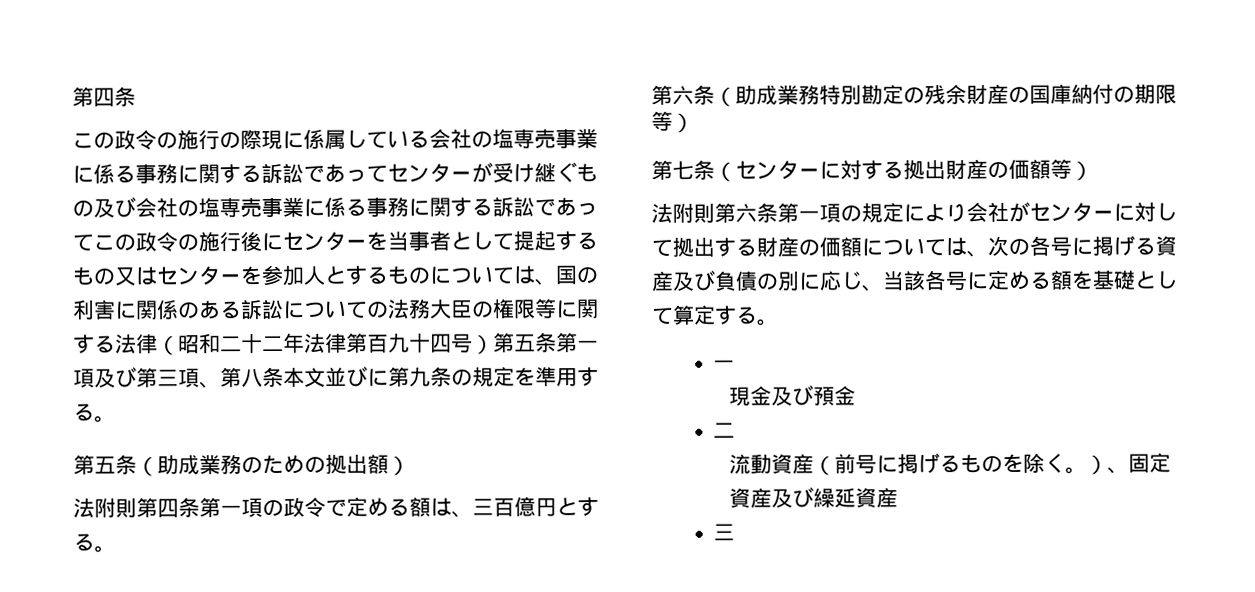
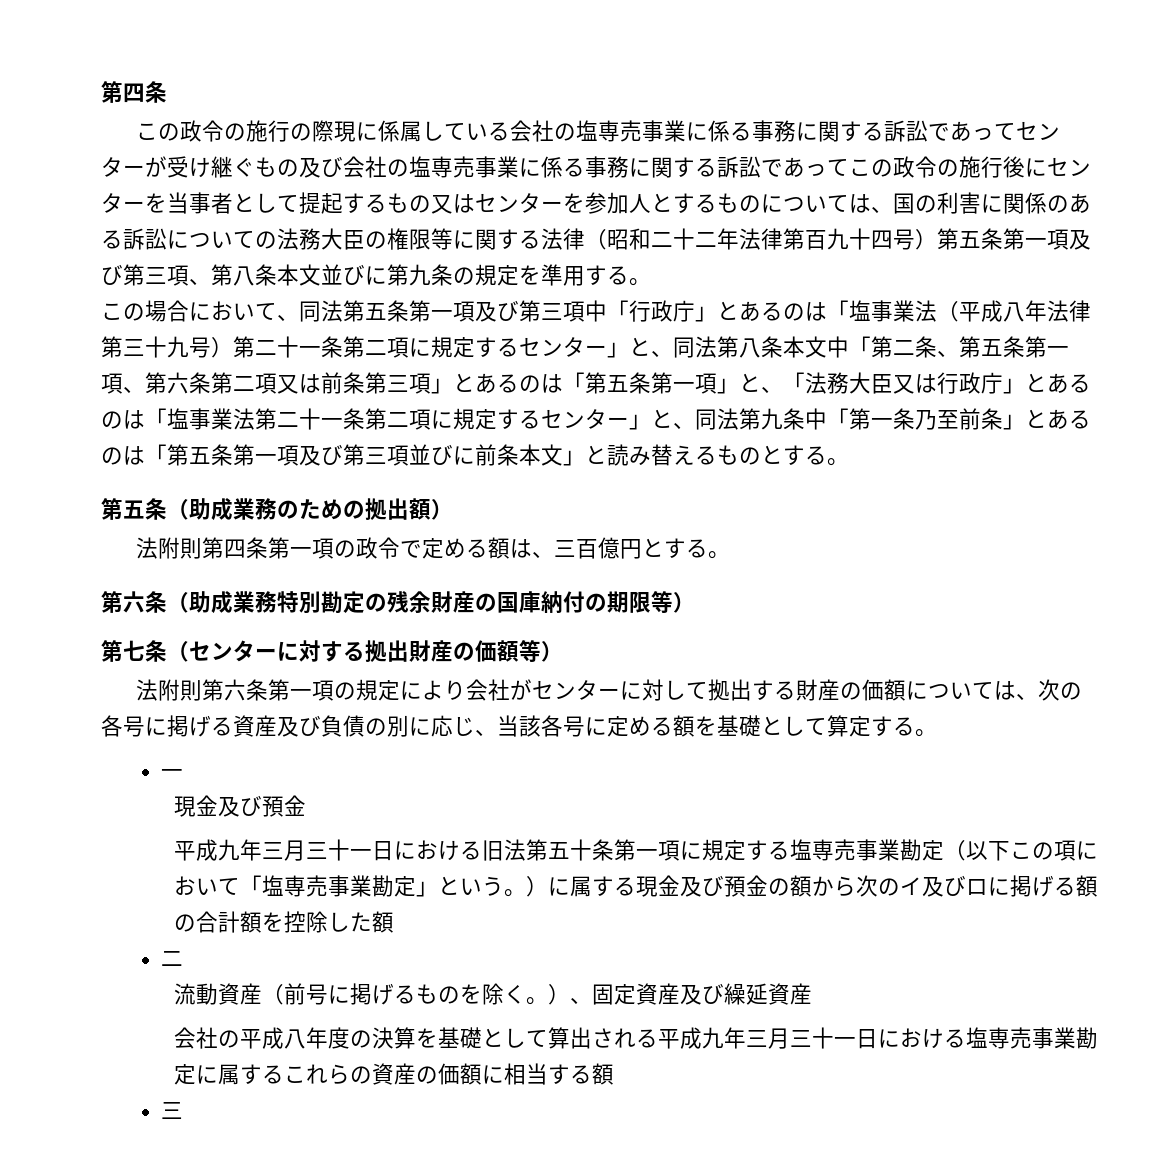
+ この場合において、同法第五条第一項及び第三項中「行政庁」とあるのは「塩事業法（平成八年法律第三十九号）第二十一条第二項に規定するセンター」と、同法第八条本文中「第二条、第五条第一項、第六条第二項又は前条第三項」とあるのは「第五条第一項」と、「法務大臣又は行政庁」とあるのは「塩事業法第二十一条第二項に規定するセンター」と、同法第九条中「第一条乃至前条」とあるのは「第五条第一項及び第三項並びに前条本文」と読み替えるものとする。
+ 平成九年三月三十一日における旧法第五十条第一項に規定する塩専売事業勘定（以下この項において「塩専売事業勘定」という。）に属する現金及び預金の額から次のイ及びロに掲げる額の合計額を控除した額
+ 会社の平成八年度の決算を基礎として算出される平成九年三月三十一日における塩専売事業勘定に属するこれらの資産の価額に相当する額

